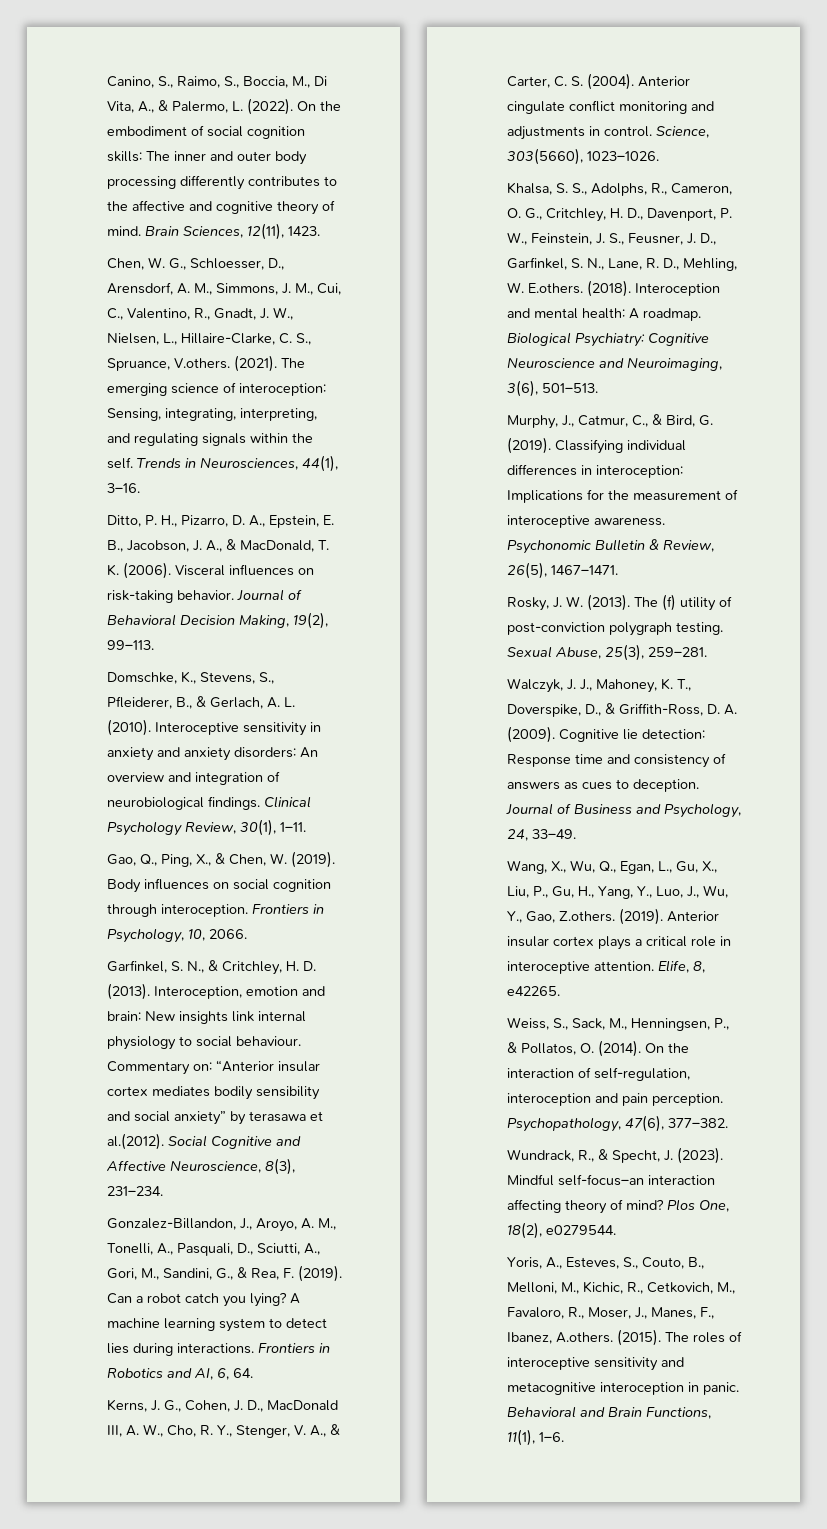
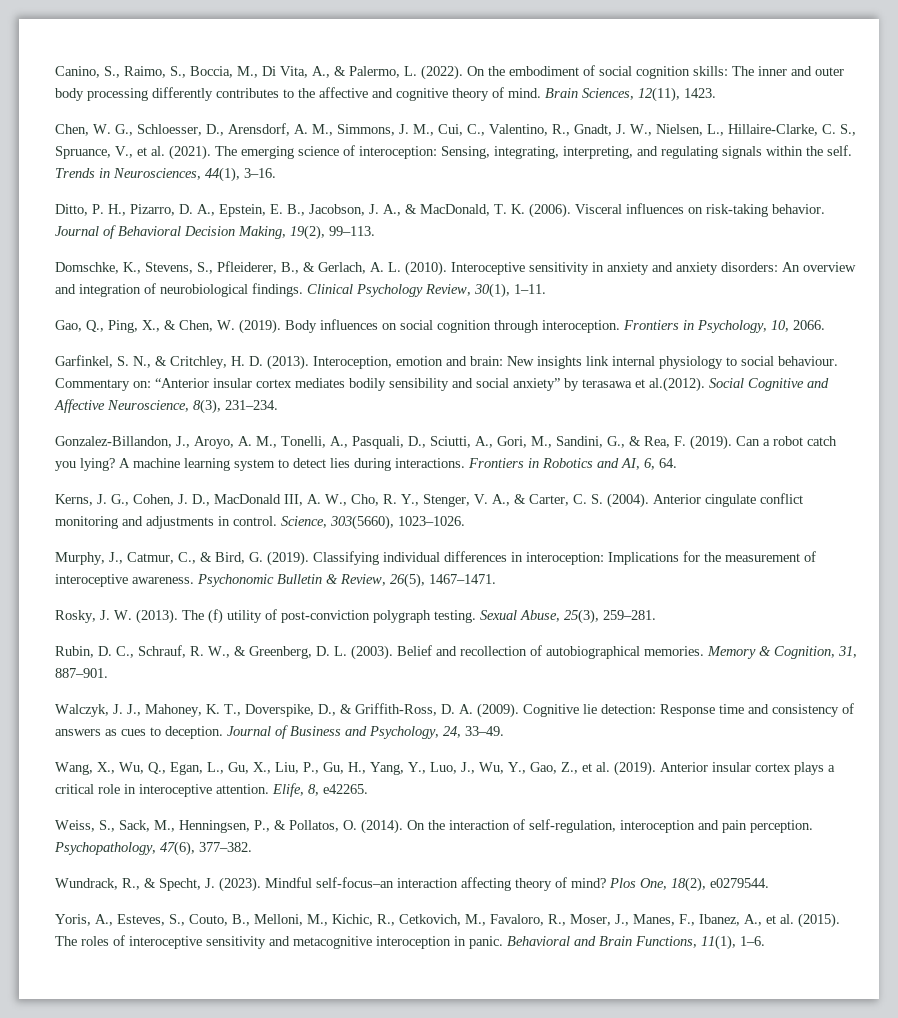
- Chen, W. G., Schloesser, D., Arensdorf, A. M., Simmons, J. M., Cui, C., Valentino, R., Gnadt, J. W., Nielsen, L., Hillaire-Clarke, C. S., Spruance, V.others. (2021).
+ Chen, W. G., Schloesser, D., Arensdorf, A. M., Simmons, J. M., Cui, C., Valentino, R., Gnadt, J. W., Nielsen, L., Hillaire-Clarke, C. S., Spruance, V., et al. (2021).
- Khalsa, S. S., Adolphs, R., Cameron, O. G., Critchley, H. D., Davenport, P. W., Feinstein, J. S., Feusner, J. D., Garfinkel, S. N., Lane, R. D., Mehling, W. E.others. (2018). Interoception and mental health: A roadmap. Biological Psychiatry: Cognitive Neuroscience and Neuroimaging, 3(6), 501–513.
+ Rubin, D. C., Schrauf, R. W., & Greenberg, D. L. (2003). Belief and recollection of autobiographical memories. Memory & Cognition, 31, 887–901.
- Wang, X., Wu, Q., Egan, L., Gu, X., Liu, P., Gu, H., Yang, Y., Luo, J., Wu, Y., Gao, Z.others. (2019).
+ Wang, X., Wu, Q., Egan, L., Gu, X., Liu, P., Gu, H., Yang, Y., Luo, J., Wu, Y., Gao, Z., et al. (2019).
- Yoris, A., Esteves, S., Couto, B., Melloni, M., Kichic, R., Cetkovich, M., Favaloro, R., Moser, J., Manes, F., Ibanez, A.others. (2015).
+ Yoris, A., Esteves, S., Couto, B., Melloni, M., Kichic, R., Cetkovich, M., Favaloro, R., Moser, J., Manes, F., Ibanez, A., et al. (2015).

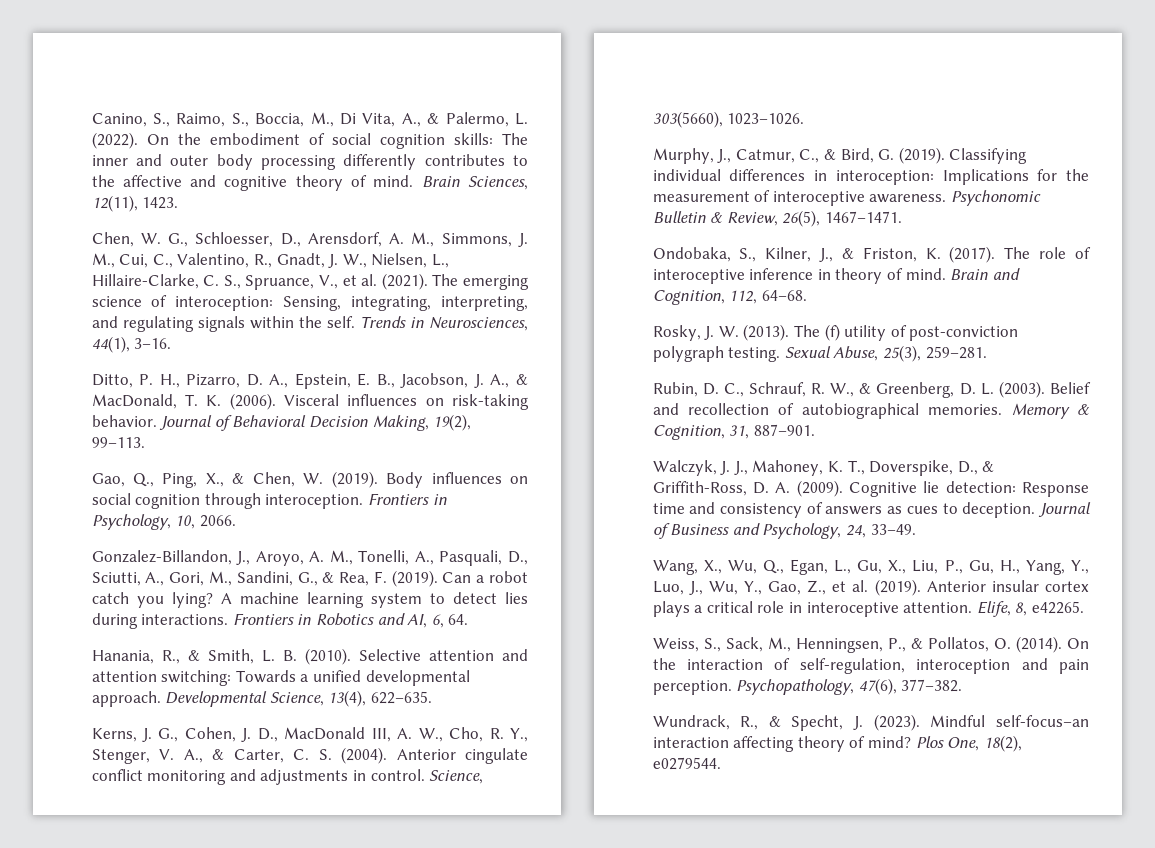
- Domschke, K., Stevens, S., Pfleiderer, B., & Gerlach, A. L. (2010). Interoceptive sensitivity in anxiety and anxiety disorders: An overview and integration of neurobiological findings. Clinical Psychology Review, 30(1), 1–11.
- Garfinkel, S. N., & Critchley, H. D. (2013). Interoception, emotion and brain: New insights link internal physiology to social behaviour. Commentary on: “Anterior insular cortex mediates bodily sensibility and social anxiety” by terasawa et al.(2012). Social Cognitive and Affective Neuroscience, 8(3), 231–234.
+ Hanania, R., & Smith, L. B. (2010). Selective attention and attention switching: Towards a unified developmental approach. Developmental Science, 13(4), 622–635.
+ Ondobaka, S., Kilner, J., & Friston, K. (2017). The role of interoceptive inference in theory of mind. Brain and Cognition, 112, 64–68.
- Yoris, A., Esteves, S., Couto, B., Melloni, M., Kichic, R., Cetkovich, M., Favaloro, R., Moser, J., Manes, F., Ibanez, A., et al. (2015). The roles of interoceptive sensitivity and metacognitive interoception in panic. Behavioral and Brain Functions, 11(1), 1–6.

